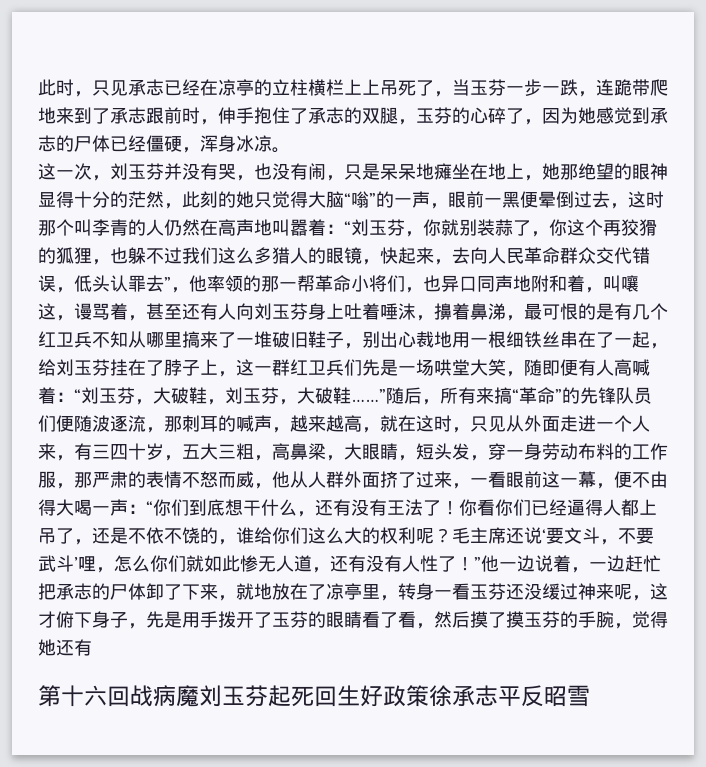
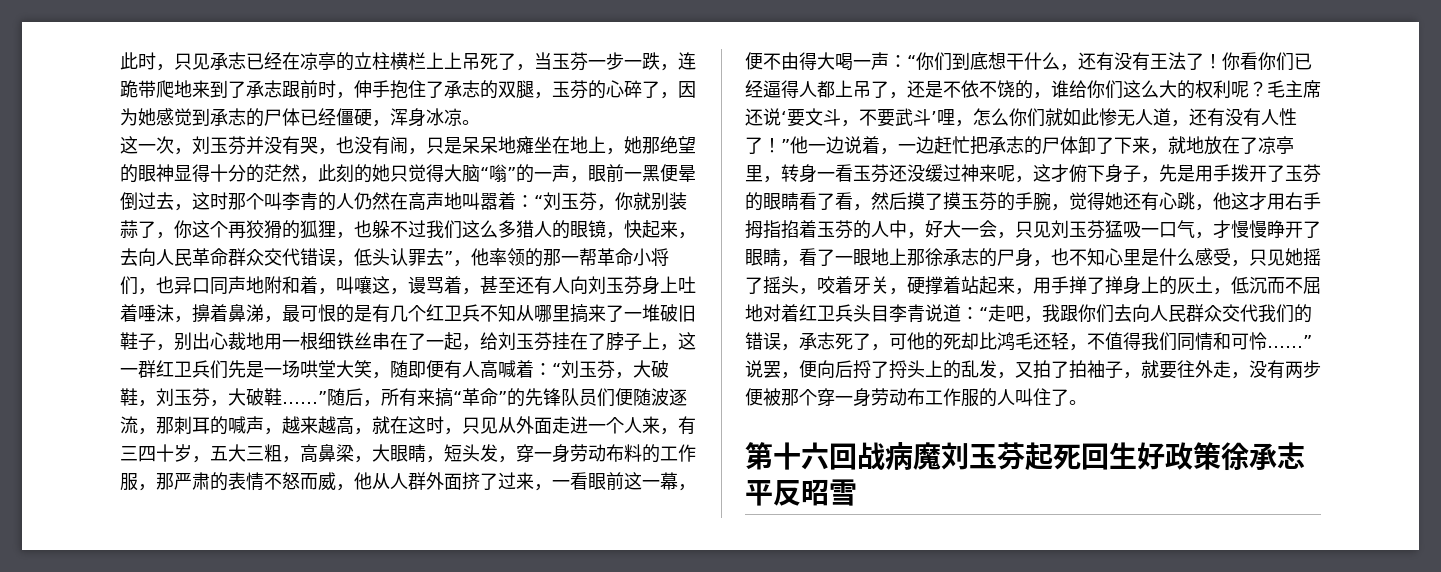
- 毛主席还说‘要文斗，不要武斗’哩，怎么你们就如此惨无人道，还有没有人性了！”他一边说着，一边赶忙把承志的尸体卸了下来，就地放在了凉亭里，转身一看玉芬还没缓过神来呢，这才俯下身子，先是用手拨开了玉芬的眼睛看了看，然后摸了摸玉芬的手腕，觉得她还有
+ 毛主席还说‘要文斗，不要武斗’哩，怎么你们就如此惨无人道，还有没有人性了！”他一边说着，一边赶忙把承志的尸体卸了下来，就地放在了凉亭里，转身一看玉芬还没缓过神来呢，这才俯下身子，先是用手拨开了玉芬的眼睛看了看，然后摸了摸玉芬的手腕，觉得她还有心跳，他这才用右手拇指掐着玉芬的人中，好大一会，只见刘玉芬猛吸一口气，才慢慢睁开了眼睛，看了一眼地上那徐承志的尸身，也不知心里是什么感受，只见她摇了摇头，咬着牙关，硬撑着站起来，用手掸了掸身上的灰土，低沉而不屈地对着红卫兵头目李青说道：“走吧，我跟你们去向人民群众交代我们的错误，承志死了，可他的死却比鸿毛还轻，不值得我们同情和可怜……”说罢，便向后捋了捋头上的乱发，又拍了拍袖子，就要往外走，没有两步便被那个穿一身劳动布工作服的人叫住了。

